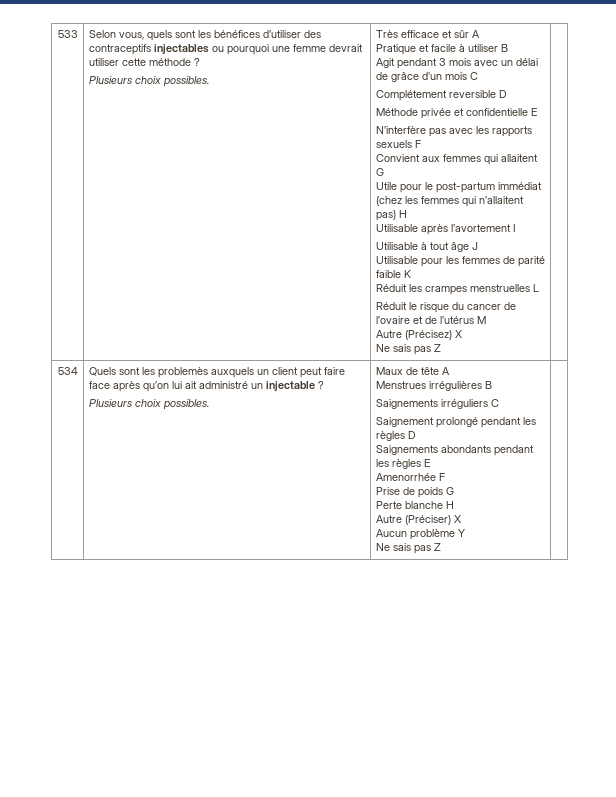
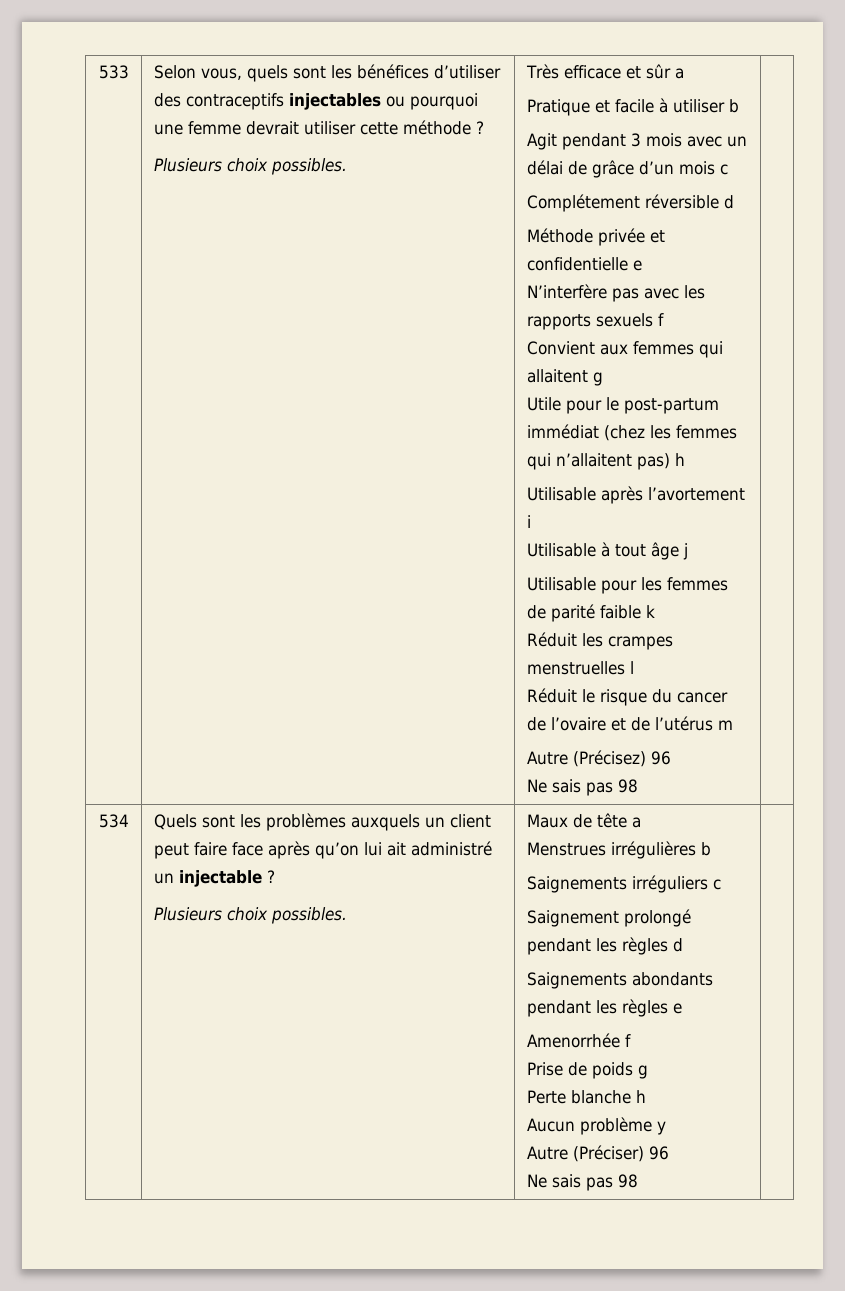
- Très efficace et sûr A
+ Très efficace et sûr a
- Pratique et facile à utiliser B
+ Pratique et facile à utiliser b
- Agit pendant 3 mois avec un délai de grâce d’un mois C
+ Agit pendant 3 mois avec un délai de grâce d’un mois c
- Complétement reversible D
+ Complétement réversible d
- Méthode privée et confidentielle E
+ Méthode privée et confidentielle e
- N’interfère pas avec les rapports sexuels F
+ N’interfère pas avec les rapports sexuels f
- Convient aux femmes qui allaitent G
+ Convient aux femmes qui allaitent g
- Utile pour le post-partum immédiat (chez les femmes qui n’allaitent pas) H
+ Utile pour le post-partum immédiat (chez les femmes qui n’allaitent pas) h
- Utilisable après l’avortement I
+ Utilisable après l’avortement i
- Utilisable à tout âge J
+ Utilisable à tout âge j
- Utilisable pour les femmes de parité faible K
+ Utilisable pour les femmes de parité faible k
- Réduit les crampes menstruelles L
+ Réduit les crampes menstruelles l
- Réduit le risque du cancer de l’ovaire et de l’utérus M
+ Réduit le risque du cancer de l’ovaire et de l’utérus m
- Autre (Précisez) X
- Ne sais pas Z
+ Autre (Précisez) 96
+ Ne sais pas 98
- Quels sont les problemès auxquels un client peut faire face après qu’on lui ait administré un injectable ?
+ Quels sont les problèmes auxquels un client peut faire face après qu’on lui ait administré un injectable ?
- Maux de tête A
+ Maux de tête a
- Menstrues irrégulières B
+ Menstrues irrégulières b
- Saignements irréguliers C
+ Saignements irréguliers c
- Saignement prolongé pendant les règles D
+ Saignement prolongé pendant les règles d
- Saignements abondants pendant les règles E
+ Saignements abondants pendant les règles e
- Amenorrhée F
+ Amenorrhée f
- Prise de poids G
+ Prise de poids g
- Perte blanche H
- Autre (Préciser) X
- Aucun problème Y
- Ne sais pas Z
+ Perte blanche h
+ Aucun problème y
+ Autre (Préciser) 96
+ Ne sais pas 98

